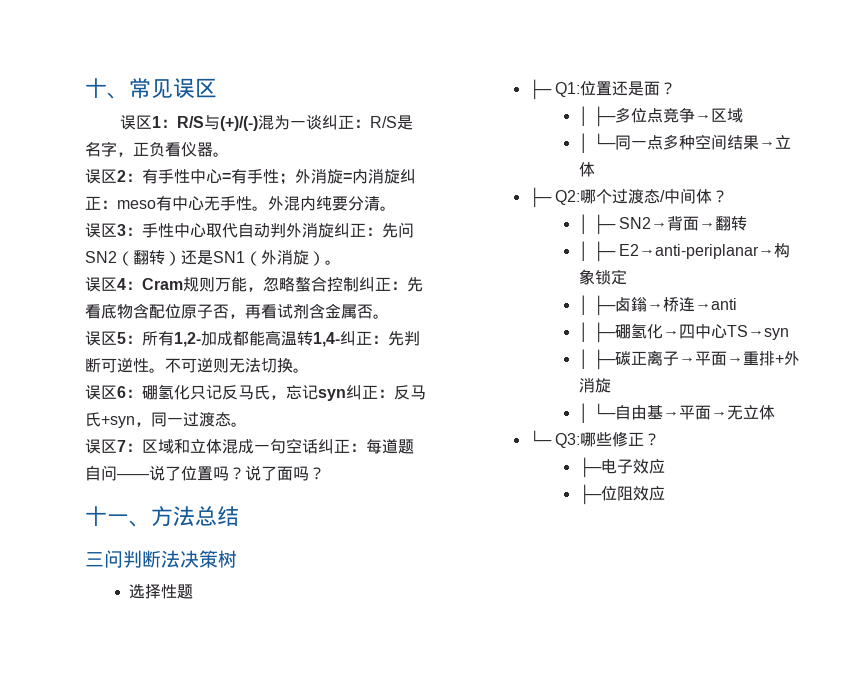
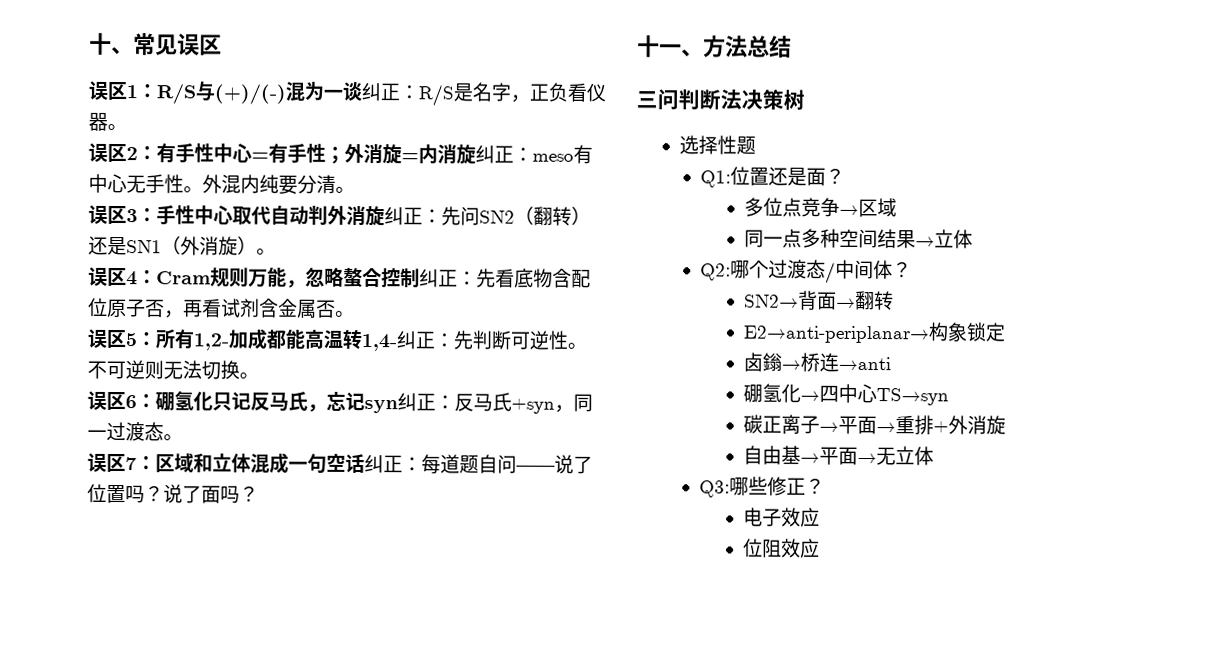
- ├─ Q1:位置还是面？
+ Q1:位置还是面？
- │ ├─多位点竞争→区域
+ 多位点竞争→区域
- │ └─同一点多种空间结果→立体
+ 同一点多种空间结果→立体
- ├─ Q2:哪个过渡态/中间体？
+ Q2:哪个过渡态/中间体？
- │ ├─ SN2→背面→翻转
+ SN2→背面→翻转
- │ ├─ E2→anti-periplanar→构象锁定
+ E2→anti-periplanar→构象锁定
- │ ├─卤鎓→桥连→anti
+ 卤鎓→桥连→anti
- │ ├─硼氢化→四中心TS→syn
+ 硼氢化→四中心TS→syn
- │ ├─碳正离子→平面→重排+外消旋
+ 碳正离子→平面→重排+外消旋
- │ └─自由基→平面→无立体
+ 自由基→平面→无立体
- └─ Q3:哪些修正？
+ Q3:哪些修正？
- ├─电子效应
+ 电子效应
- ├─位阻效应
+ 位阻效应

